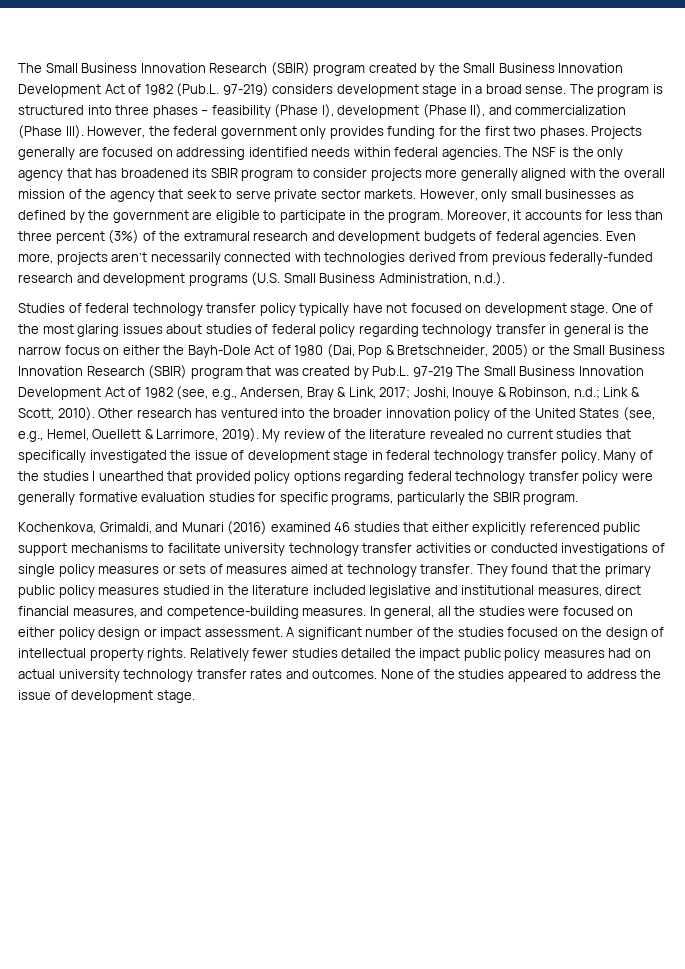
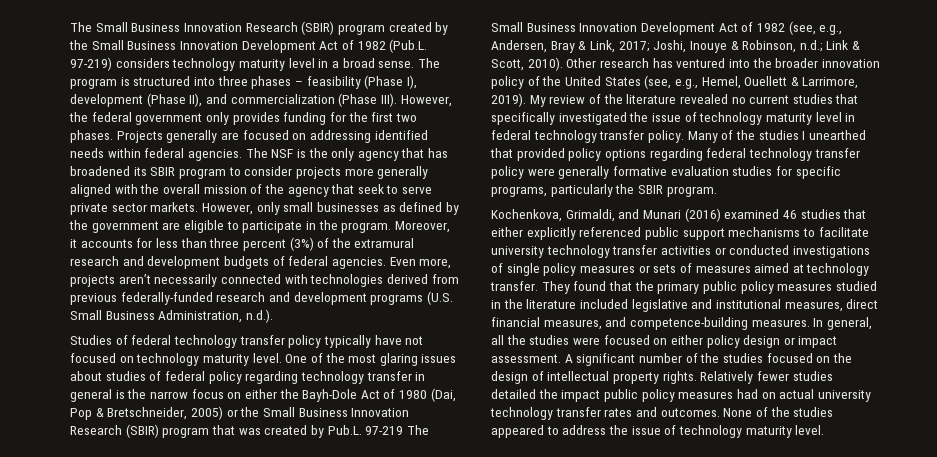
- The Small Business Innovation Research (SBIR) program created by the Small Business Innovation Development Act of 1982 (Pub.L. 97-219) considers development stage in a broad sense.
+ The Small Business Innovation Research (SBIR) program created by the Small Business Innovation Development Act of 1982 (Pub.L. 97-219) considers technology maturity level in a broad sense.
- Studies of federal technology transfer policy typically have not focused on development stage.
+ Studies of federal technology transfer policy typically have not focused on technology maturity level.
- My review of the literature revealed no current studies that specifically investigated the issue of development stage in federal technology transfer policy.
+ My review of the literature revealed no current studies that specifically investigated the issue of technology maturity level in federal technology transfer policy.
- None of the studies appeared to address the issue of development stage.
+ None of the studies appeared to address the issue of technology maturity level.

